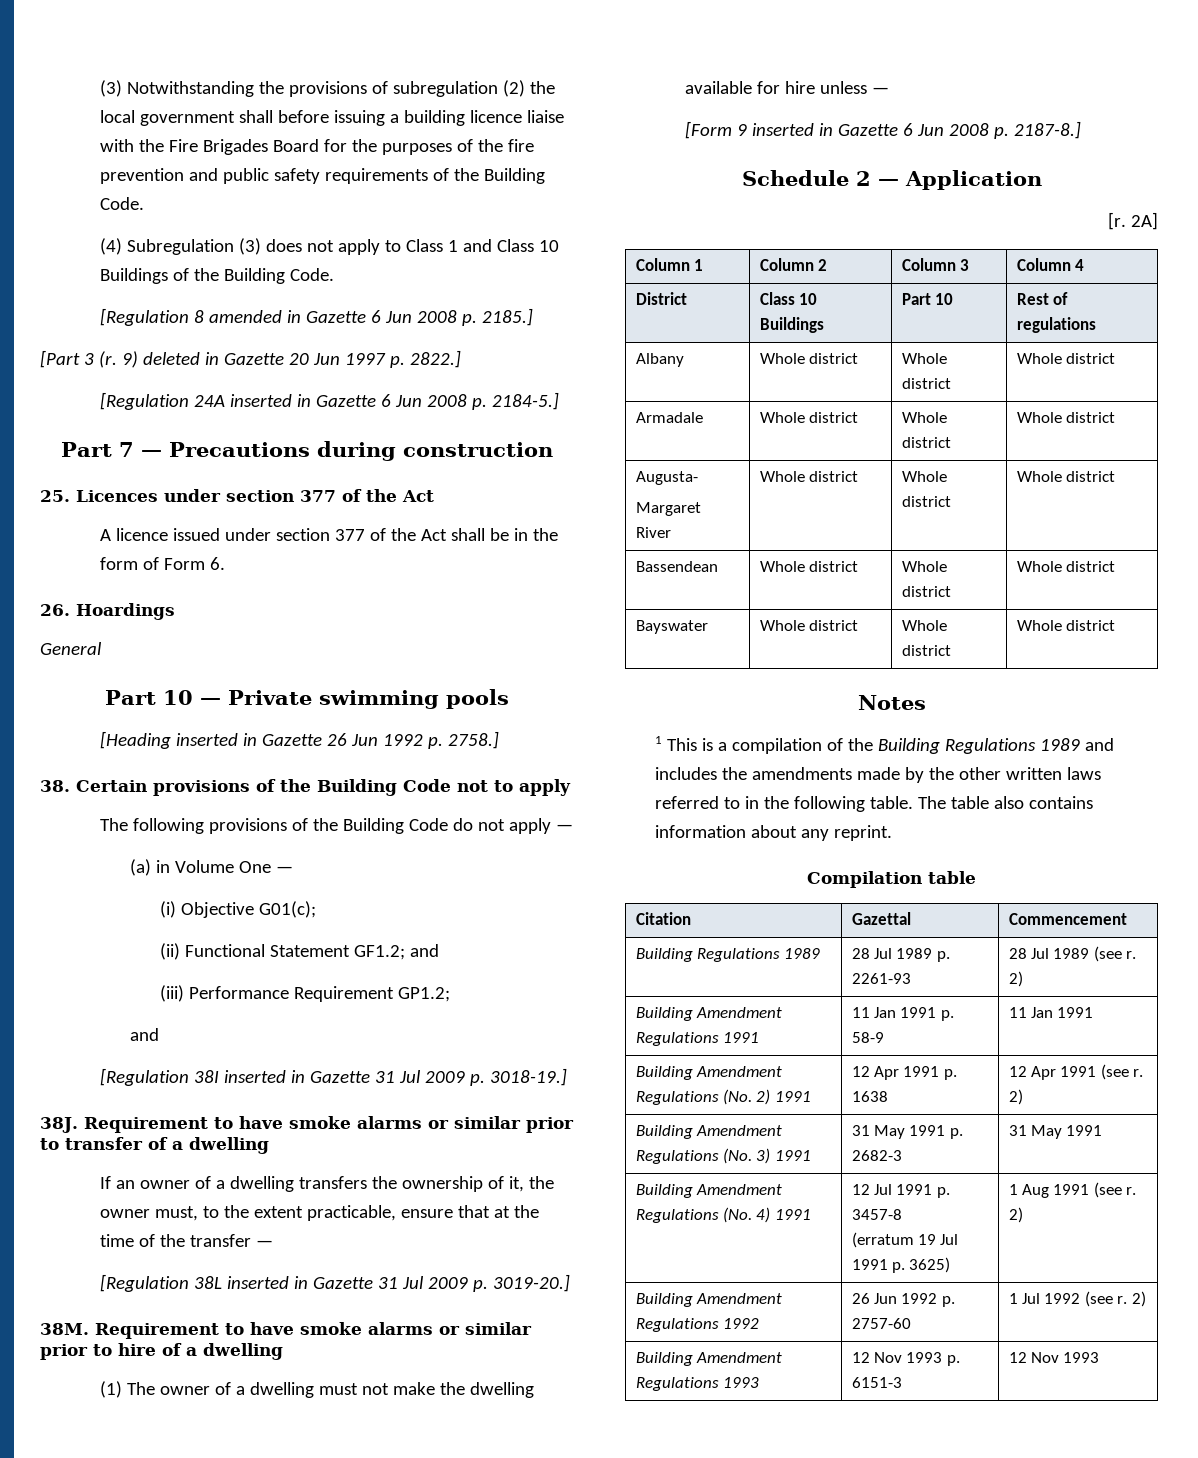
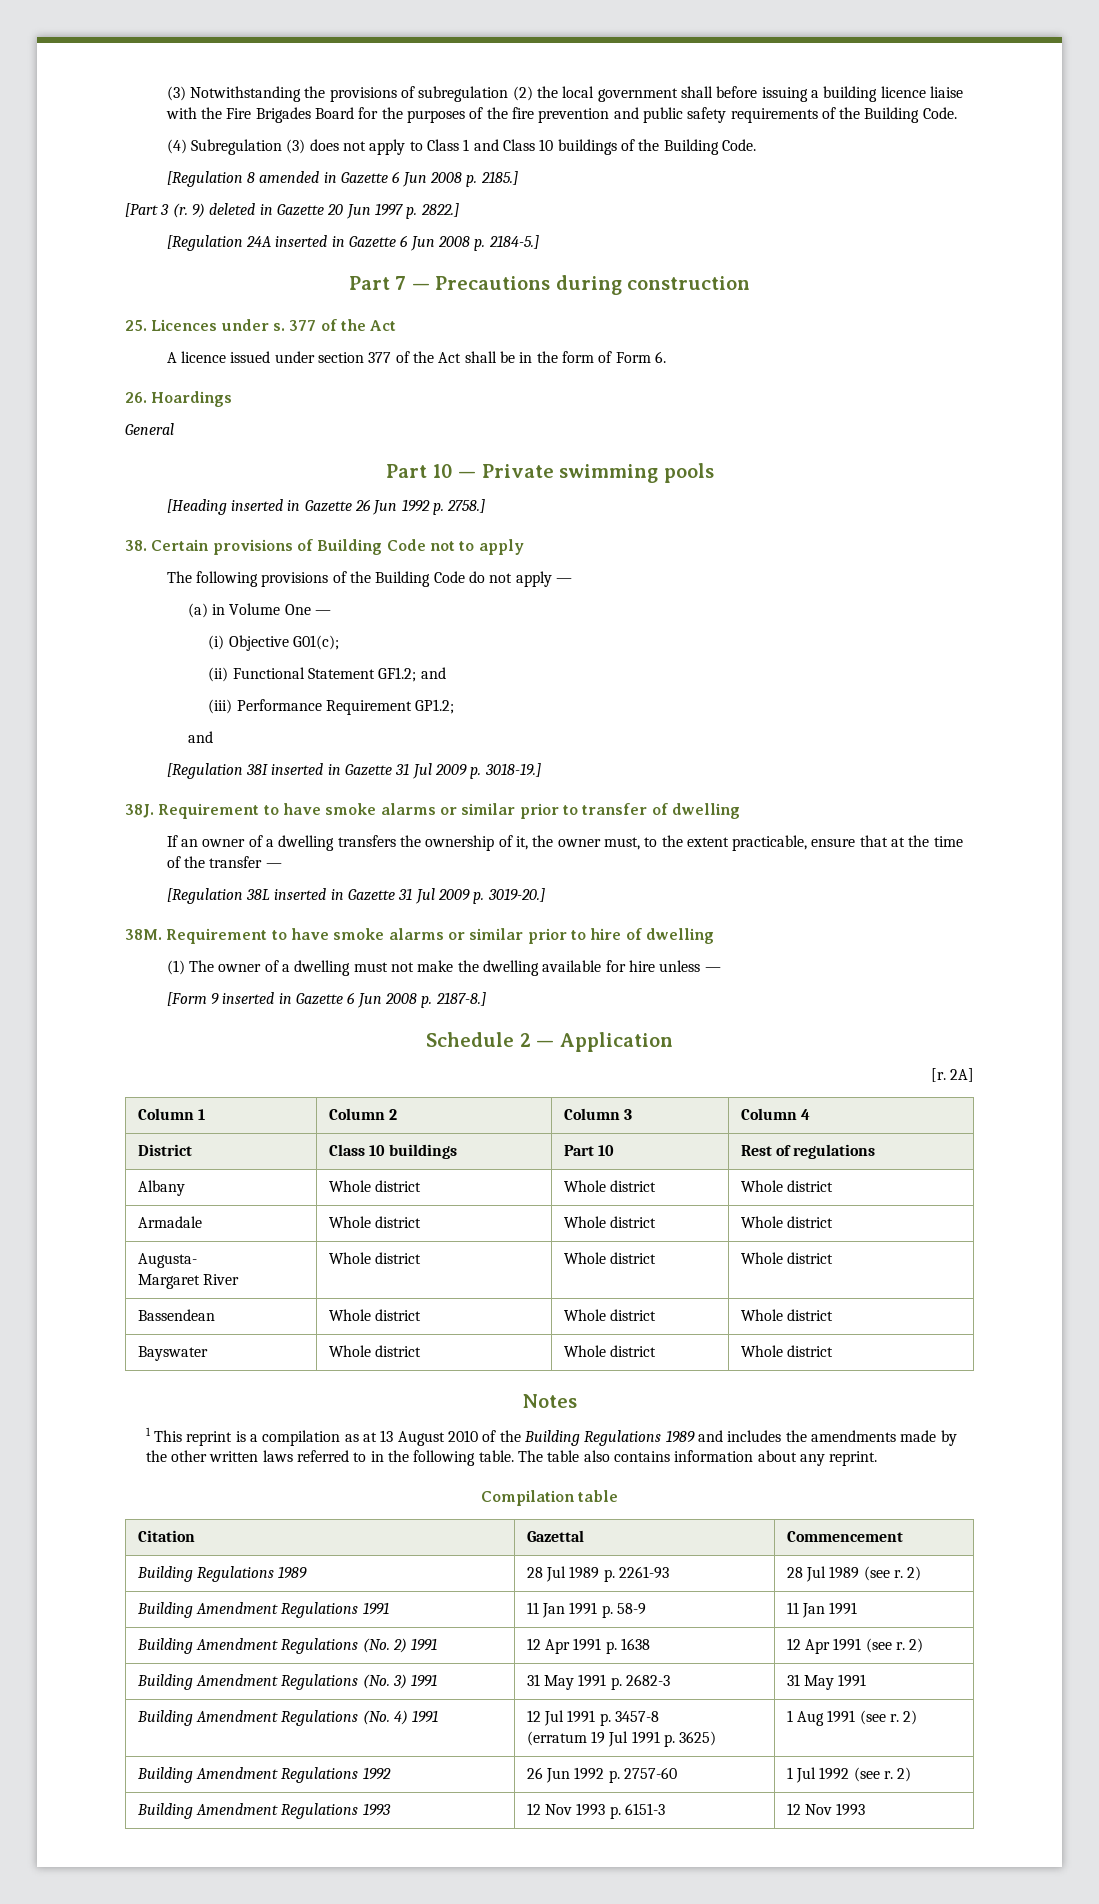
- (4) Subregulation (3) does not apply to Class 1 and Class 10 Buildings of the Building Code.
+ (4) Subregulation (3) does not apply to Class 1 and Class 10 buildings of the Building Code.
- 25. Licences under section 377 of the Act
+ 25. Licences under s. 377 of the Act
- 38. Certain provisions of the Building Code not to apply
+ 38. Certain provisions of Building Code not to apply
- Requirement to have smoke alarms or similar prior to transfer of a dwelling
+ Requirement to have smoke alarms or similar prior to transfer of dwelling
- Requirement to have smoke alarms or similar prior to hire of a dwelling
+ Requirement to have smoke alarms or similar prior to hire of dwelling
- District | Class 10 Buildings | Part 10 | Rest of regulations
+ District | Class 10 buildings | Part 10 | Rest of regulations
- 1 This is a compilation of the Building Regulations 1989 and includes the amendments made by the other written laws referred to in the following table.
+ 1 This reprint is a compilation as at 13 August 2010 of the Building Regulations 1989 and includes the amendments made by the other written laws referred to in the following table.

